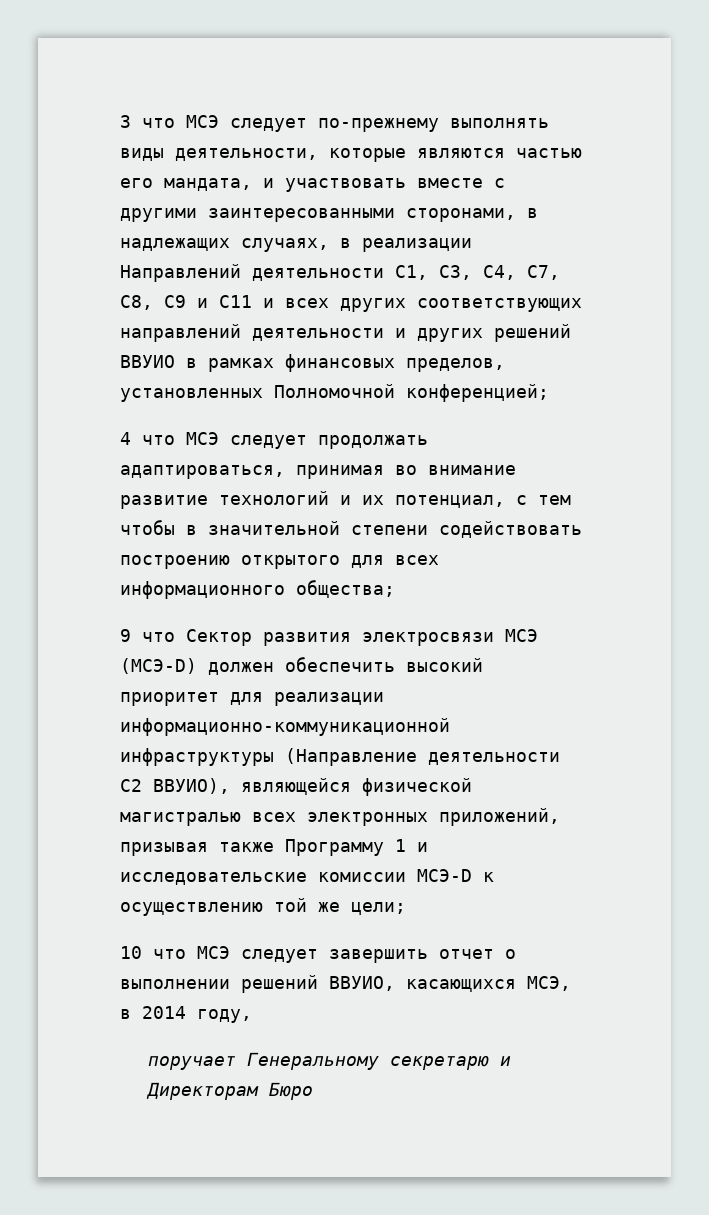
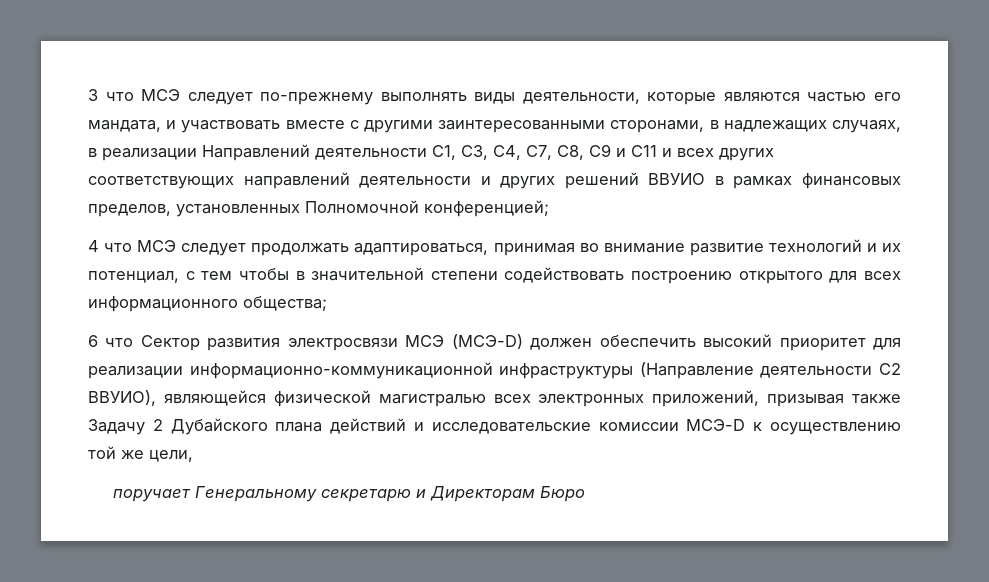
- 9 что Сектор развития электросвязи МСЭ (МСЭ-D) должен обеспечить высокий приоритет для реализации информационно-коммуникационной инфраструктуры (Направление деятельности С2 ВВУИО), являющейся физической магистралью всех электронных приложений, призывая также Программу 1 и исследовательские комиссии МСЭ-D к осуществлению той же цели;
- 10 что МСЭ следует завершить отчет о выполнении решений ВВУИО, касающихся МСЭ, в 2014 году,
+ 6 что Сектор развития электросвязи МСЭ (МСЭ-D) должен обеспечить высокий приоритет для реализации информационно-коммуникационной инфраструктуры (Направление деятельности С2 ВВУИО), являющейся физической магистралью всех электронных приложений, призывая также Задачу 2 Дубайского плана действий и исследовательские комиссии МСЭ-D к осуществлению той же цели,

